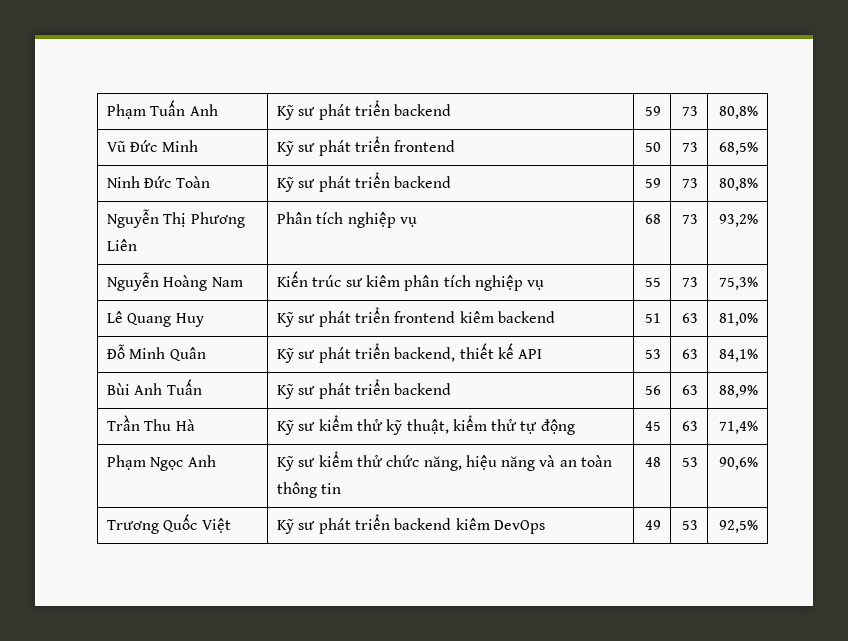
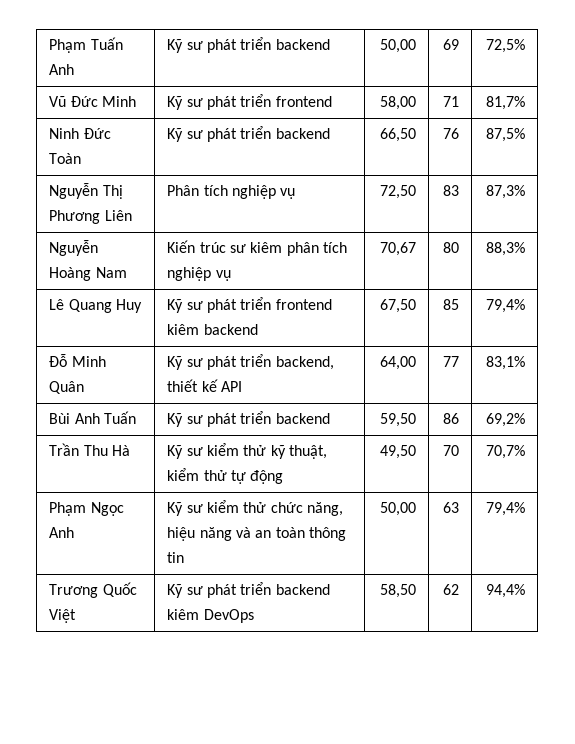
- Phạm Tuấn Anh | Kỹ sư phát triển backend | 59 | 73 | 80,8%
+ Phạm Tuấn Anh | Kỹ sư phát triển backend | 50,00 | 69 | 72,5%
- Vũ Đức Minh | Kỹ sư phát triển frontend | 50 | 73 | 68,5%
+ Vũ Đức Minh | Kỹ sư phát triển frontend | 58,00 | 71 | 81,7%
- Ninh Đức Toàn | Kỹ sư phát triển backend | 59 | 73 | 80,8%
+ Ninh Đức Toàn | Kỹ sư phát triển backend | 66,50 | 76 | 87,5%
- Nguyễn Thị Phương Liên | Phân tích nghiệp vụ | 68 | 73 | 93,2%
+ Nguyễn Thị Phương Liên | Phân tích nghiệp vụ | 72,50 | 83 | 87,3%
- Nguyễn Hoàng Nam | Kiến trúc sư kiêm phân tích nghiệp vụ | 55 | 73 | 75,3%
+ Nguyễn Hoàng Nam | Kiến trúc sư kiêm phân tích nghiệp vụ | 70,67 | 80 | 88,3%
- Lê Quang Huy | Kỹ sư phát triển frontend kiêm backend | 51 | 63 | 81,0%
+ Lê Quang Huy | Kỹ sư phát triển frontend kiêm backend | 67,50 | 85 | 79,4%
- Đỗ Minh Quân | Kỹ sư phát triển backend, thiết kế API | 53 | 63 | 84,1%
+ Đỗ Minh Quân | Kỹ sư phát triển backend, thiết kế API | 64,00 | 77 | 83,1%
- Bùi Anh Tuấn | Kỹ sư phát triển backend | 56 | 63 | 88,9%
+ Bùi Anh Tuấn | Kỹ sư phát triển backend | 59,50 | 86 | 69,2%
- Trần Thu Hà | Kỹ sư kiểm thử kỹ thuật, kiểm thử tự động | 45 | 63 | 71,4%
+ Trần Thu Hà | Kỹ sư kiểm thử kỹ thuật, kiểm thử tự động | 49,50 | 70 | 70,7%
- Phạm Ngọc Anh | Kỹ sư kiểm thử chức năng, hiệu năng và an toàn thông tin | 48 | 53 | 90,6%
+ Phạm Ngọc Anh | Kỹ sư kiểm thử chức năng, hiệu năng và an toàn thông tin | 50,00 | 63 | 79,4%
- Trương Quốc Việt | Kỹ sư phát triển backend kiêm DevOps | 49 | 53 | 92,5%
+ Trương Quốc Việt | Kỹ sư phát triển backend kiêm DevOps | 58,50 | 62 | 94,4%

